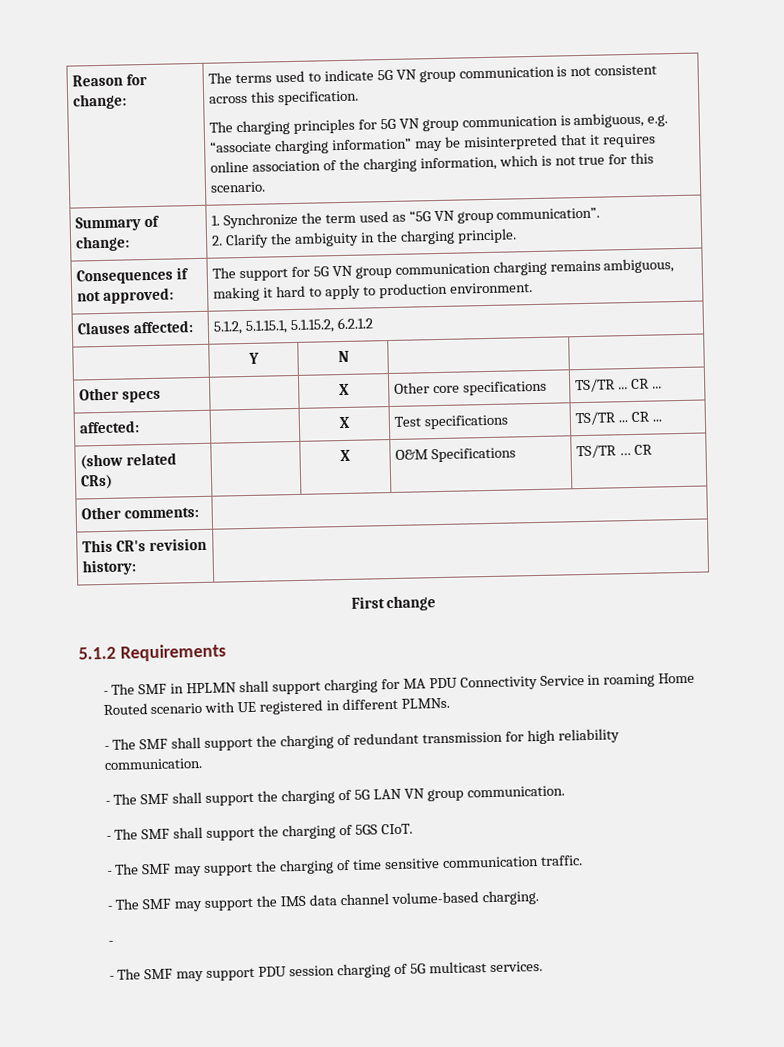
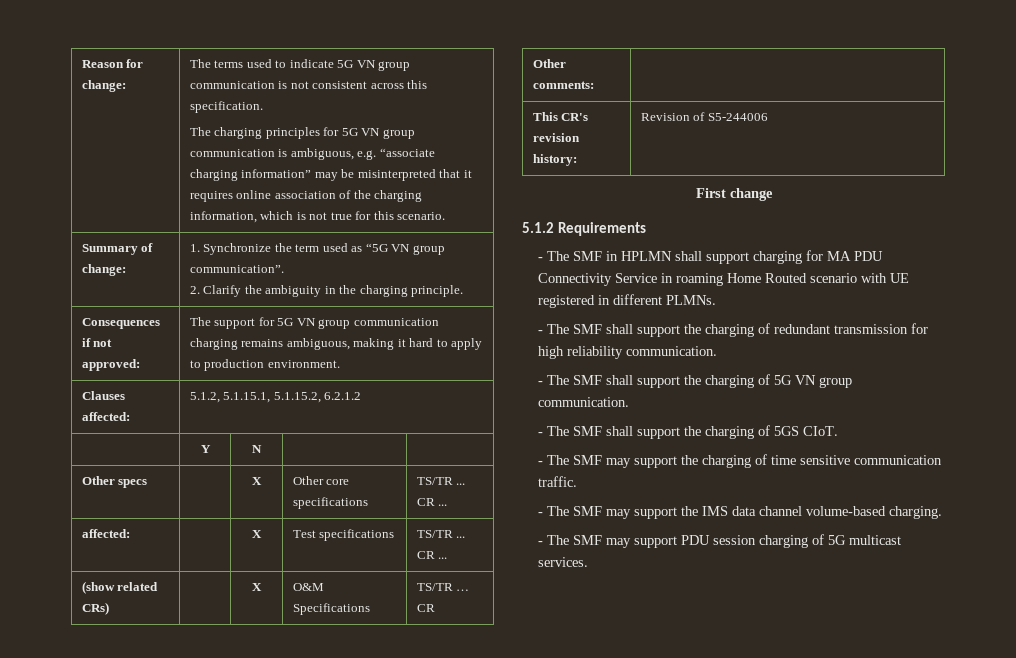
- This CR's revision history: |
+ This CR's revision history: | Revision of S5-244006
- - The SMF shall support the charging of 5G LAN VN group communication.
+ - The SMF shall support the charging of 5G VN group communication.
  - The SMF may support the IMS data channel volume-based charging.
- -

